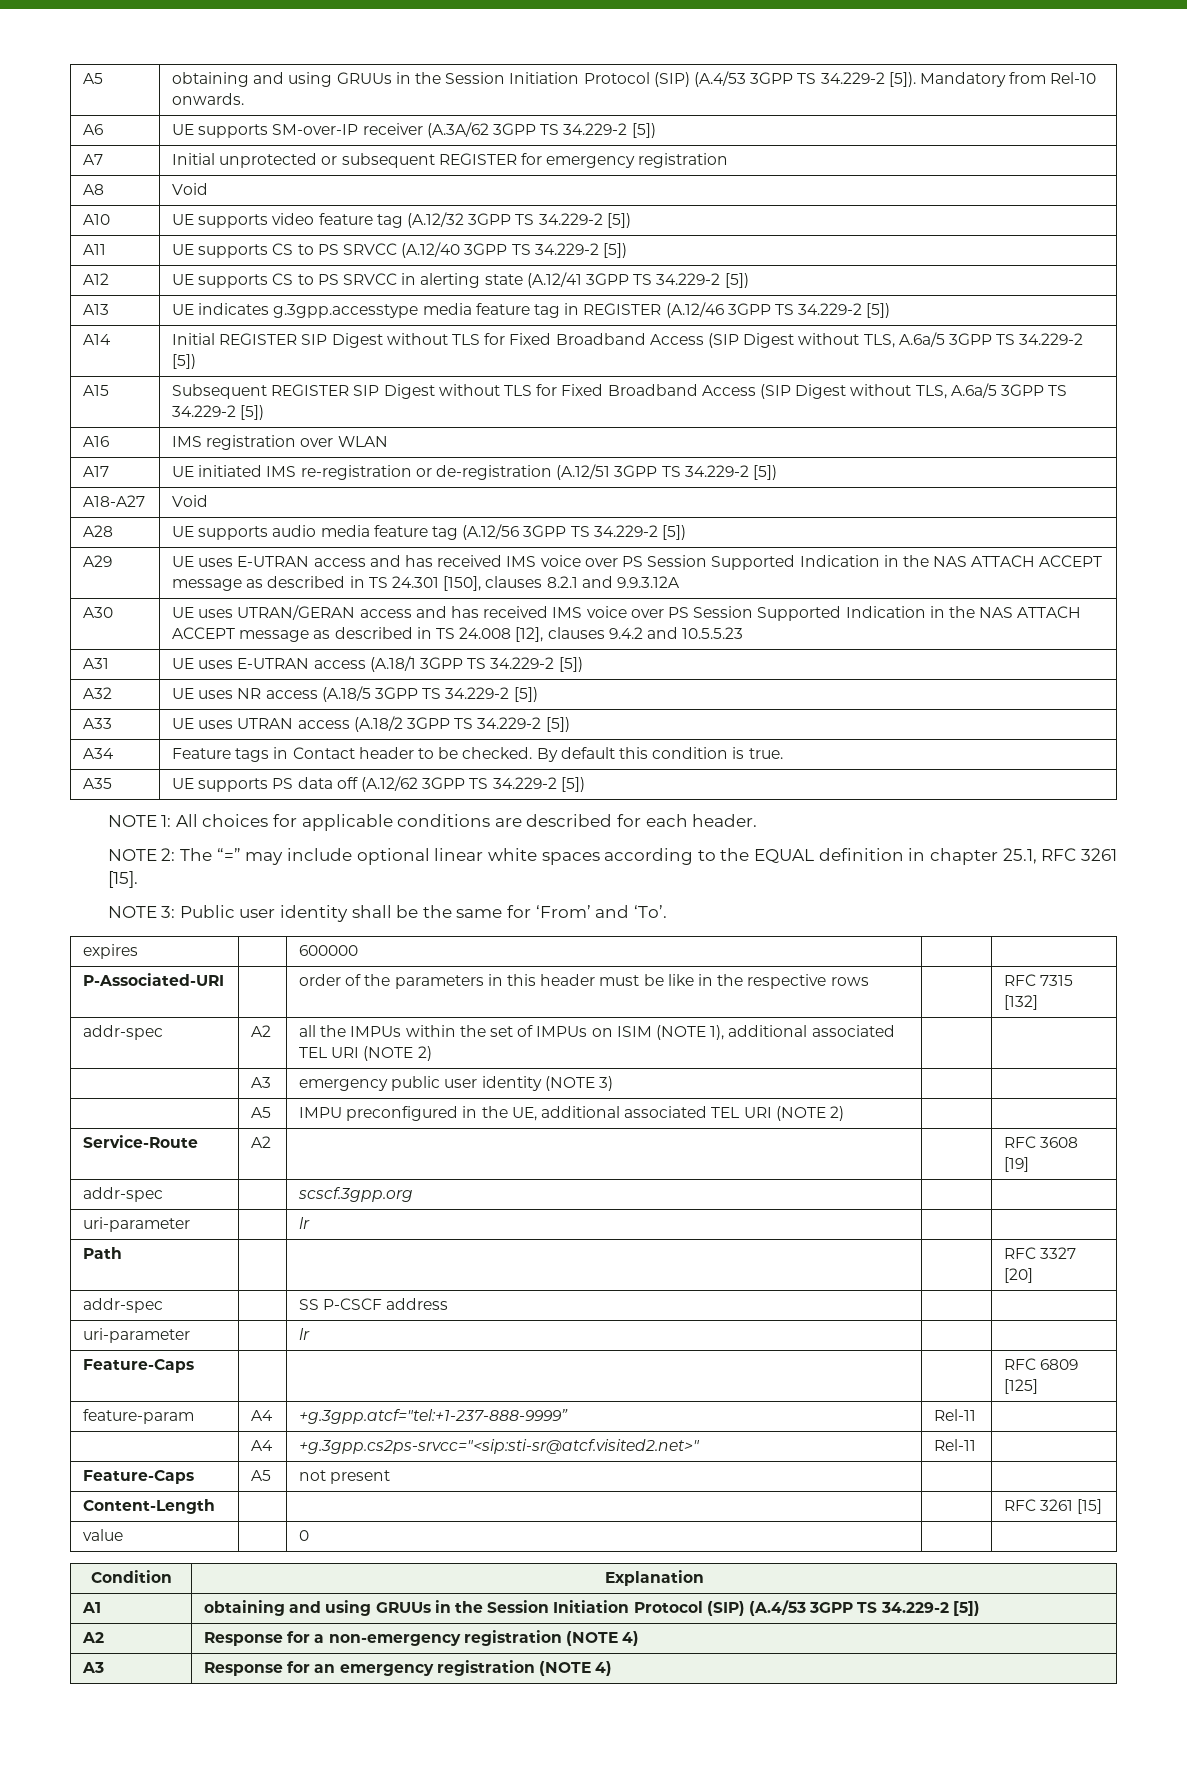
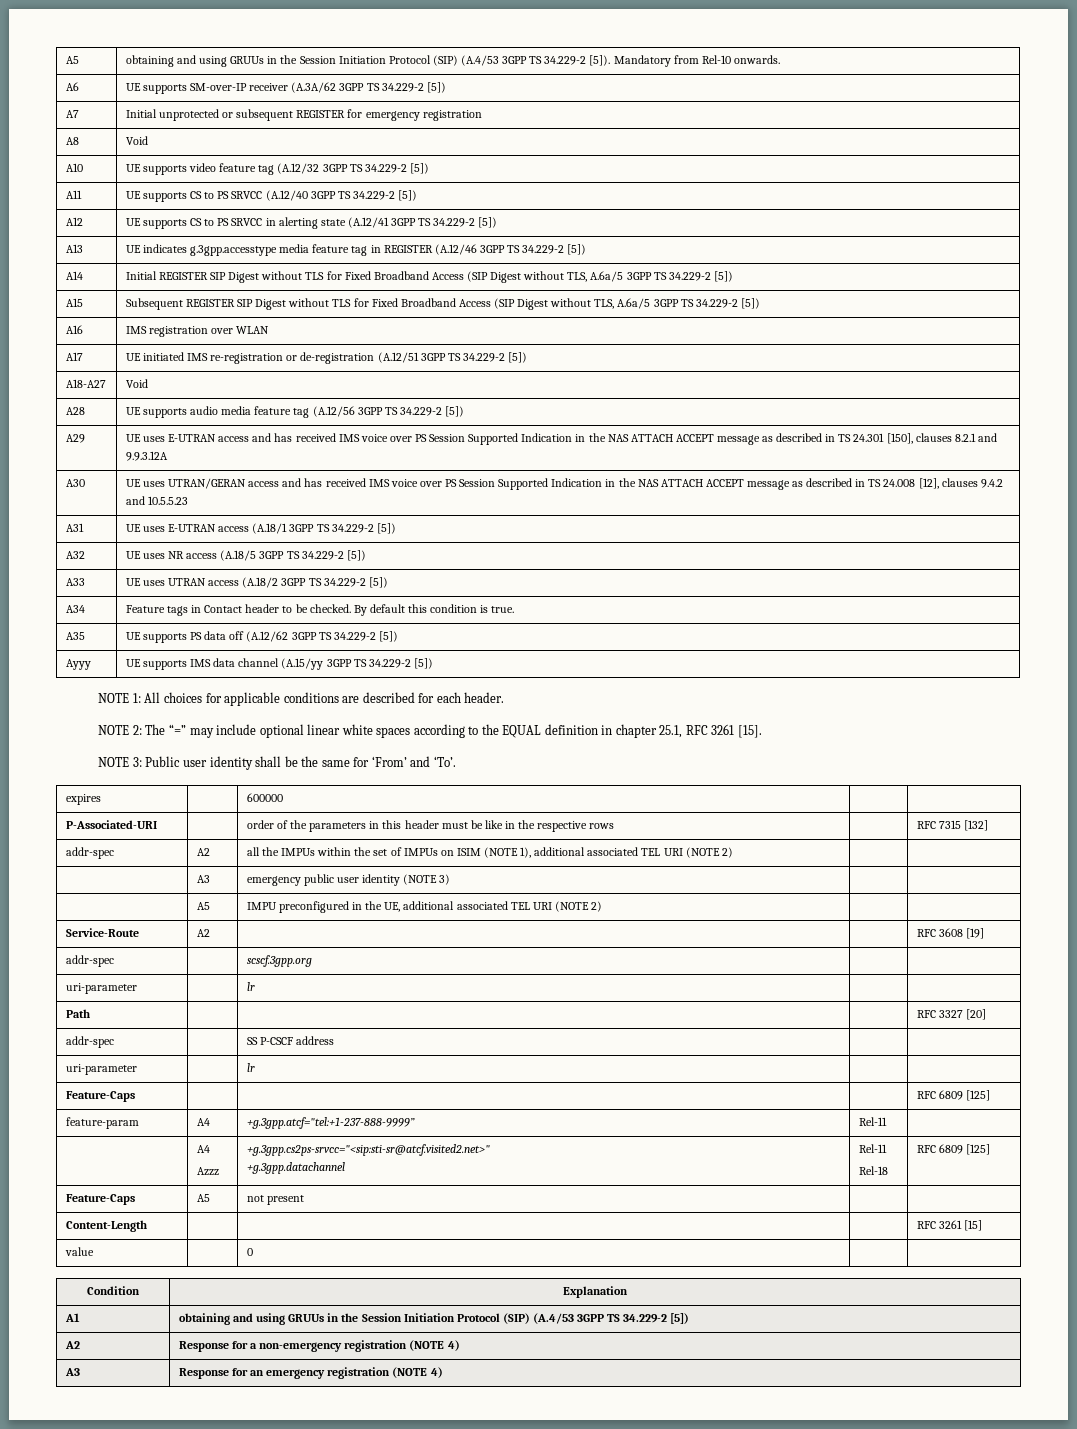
+ Ayyy | UE supports IMS data channel (A.15/yy 3GPP TS 34.229-2 [5])
  feature-param | A4 | +g.3gpp.atcf="tel:+1-237-888-9999” | Rel-11 |
- | A4 | +g.3gpp.cs2ps-srvcc="<sip:sti-sr@atcf.visited2.net>" | Rel-11 |
+ | A4
+ Azzz | +g.3gpp.cs2ps-srvcc="<sip:sti-sr@atcf.visited2.net>"
+ +g.3gpp.datachannel | Rel-11
+ Rel-18 | RFC 6809 [125]

